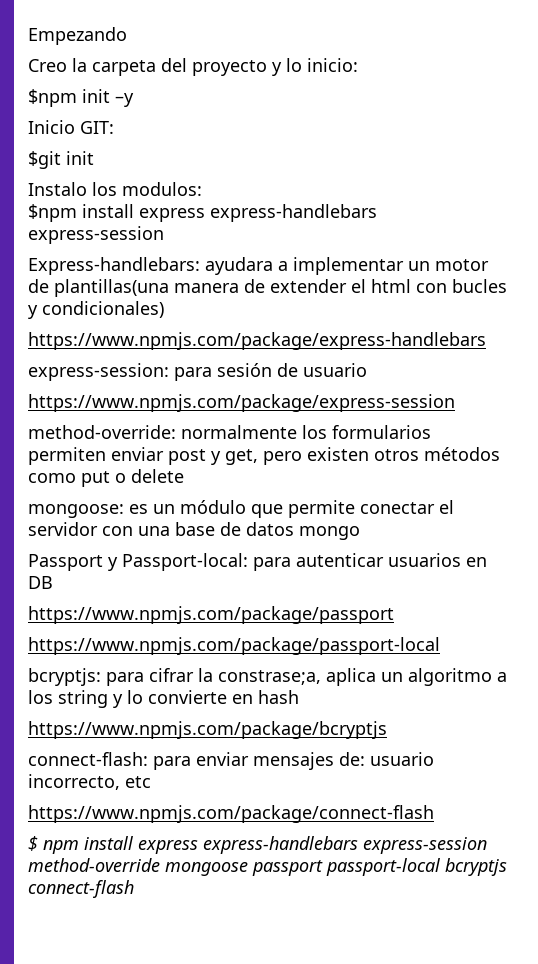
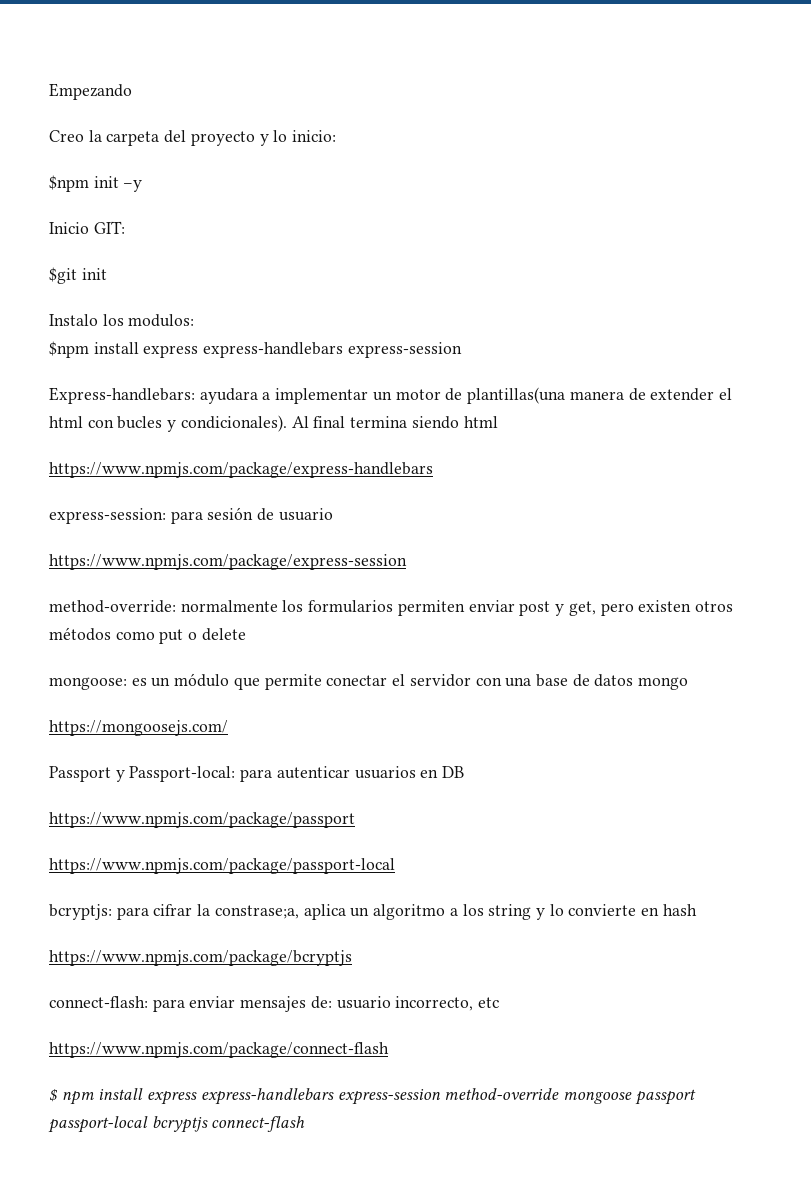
- Express-handlebars: ayudara a implementar un motor de plantillas(una manera de extender el html con bucles y condicionales)
+ Express-handlebars: ayudara a implementar un motor de plantillas(una manera de extender el html con bucles y condicionales). Al final termina siendo html
+ https://mongoosejs.com/

